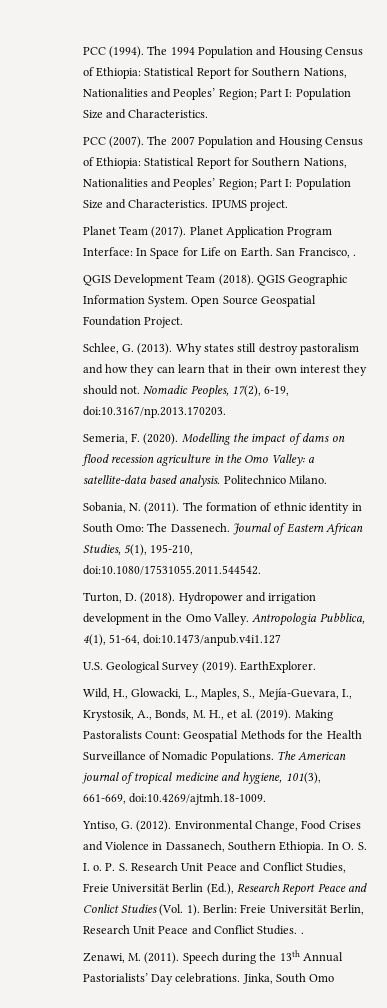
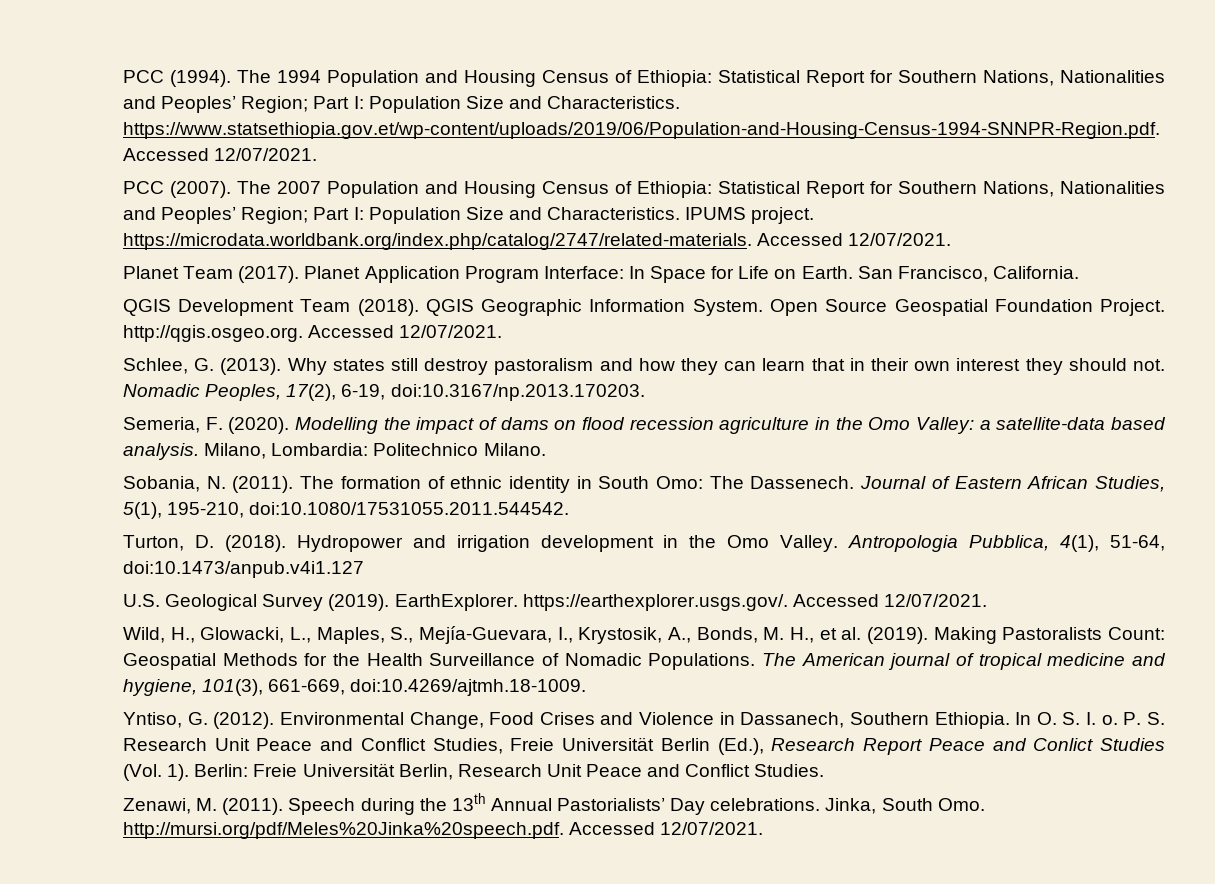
- The 1994 Population and Housing Census of Ethiopia: Statistical Report for Southern Nations, Nationalities and Peoples’ Region; Part I: Population Size and Characteristics.
+ The 1994 Population and Housing Census of Ethiopia: Statistical Report for Southern Nations, Nationalities and Peoples’ Region; Part I: Population Size and Characteristics. https://www.statsethiopia.gov.et/wp-content/uploads/2019/06/Population-and-Housing-Census-1994-SNNPR-Region.pdf. Accessed 12/07/2021.
- IPUMS project.
+ IPUMS project. https://microdata.worldbank.org/index.php/catalog/2747/related-materials. Accessed 12/07/2021.
- San Francisco, .
+ San Francisco, California.
- Open Source Geospatial Foundation Project.
+ Open Source Geospatial Foundation Project. http://qgis.osgeo.org. Accessed 12/07/2021.
- Politechnico Milano.
+ Milano, Lombardia: Politechnico Milano.
- EarthExplorer.
+ EarthExplorer. https://earthexplorer.usgs.gov/. Accessed 12/07/2021.
- Berlin: Freie Universität Berlin, Research Unit Peace and Conflict Studies. .
+ Berlin: Freie Universität Berlin, Research Unit Peace and Conflict Studies.
- Jinka, South Omo
+ Jinka, South Omo. http://mursi.org/pdf/Meles%20Jinka%20speech.pdf. Accessed 12/07/2021.

